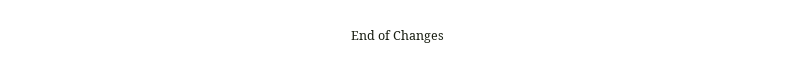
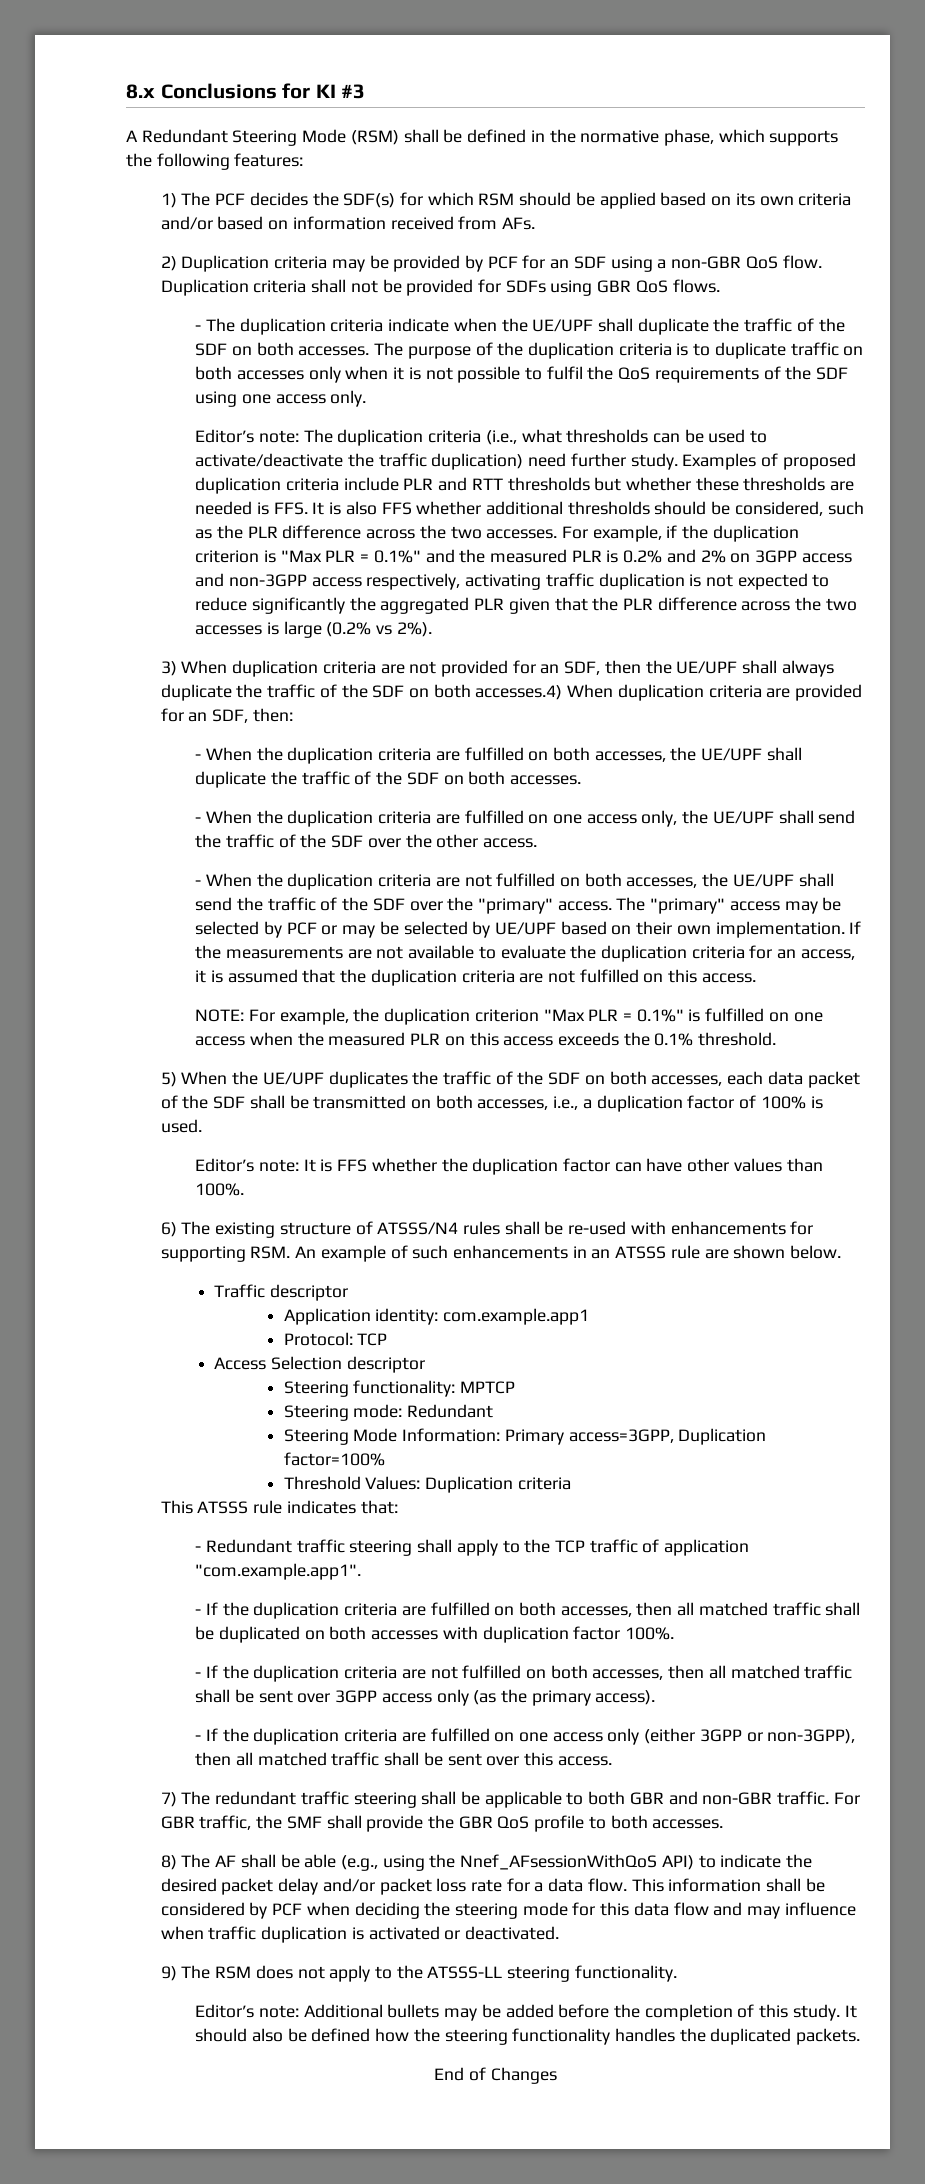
+ 8.x Conclusions for KI #3
+ A Redundant Steering Mode (RSM) shall be defined in the normative phase, which supports the following features:
+ 1) The PCF decides the SDF(s) for which RSM should be applied based on its own criteria and/or based on information received from AFs.
+ 2) Duplication criteria may be provided by PCF for an SDF using a non-GBR QoS flow. Duplication criteria shall not be provided for SDFs using GBR QoS flows.
+ - The duplication criteria indicate when the UE/UPF shall duplicate the traffic of the SDF on both accesses. The purpose of the duplication criteria is to duplicate traffic on both accesses only when it is not possible to fulfil the QoS requirements of the SDF using one access only.
+ Editor’s note: The duplication criteria (i.e., what thresholds can be used to activate/deactivate the traffic duplication) need further study. Examples of proposed duplication criteria include PLR and RTT thresholds but whether these thresholds are needed is FFS. It is also FFS whether additional thresholds should be considered, such as the PLR difference across the two accesses. For example, if the duplication criterion is "Max PLR = 0.1%" and the measured PLR is 0.2% and 2% on 3GPP access and non-3GPP access respectively, activating traffic duplication is not expected to reduce significantly the aggregated PLR given that the PLR difference across the two accesses is large (0.2% vs 2%).
+ 3) When duplication criteria are not provided for an SDF, then the UE/UPF shall always duplicate the traffic of the SDF on both accesses.4) When duplication criteria are provided for an SDF, then:
+ - When the duplication criteria are fulfilled on both accesses, the UE/UPF shall duplicate the traffic of the SDF on both accesses.
+ - When the duplication criteria are fulfilled on one access only, the UE/UPF shall send the traffic of the SDF over the other access.
+ - When the duplication criteria are not fulfilled on both accesses, the UE/UPF shall send the traffic of the SDF over the "primary" access. The "primary" access may be selected by PCF or may be selected by UE/UPF based on their own implementation. If the measurements are not available to evaluate the duplication criteria for an access, it is assumed that the duplication criteria are not fulfilled on this access.
+ NOTE: For example, the duplication criterion "Max PLR = 0.1%" is fulfilled on one access when the measured PLR on this access exceeds the 0.1% threshold.
+ 5) When the UE/UPF duplicates the traffic of the SDF on both accesses, each data packet of the SDF shall be transmitted on both accesses, i.e., a duplication factor of 100% is used.
+ Editor’s note: It is FFS whether the duplication factor can have other values than 100%.
+ 6) The existing structure of ATSSS/N4 rules shall be re-used with enhancements for supporting RSM. An example of such enhancements in an ATSSS rule are shown below.
+ Traffic descriptor
+ Application identity: com.example.app1
+ Protocol: TCP
+ Access Selection descriptor
+ Steering functionality: MPTCP
+ Steering mode: Redundant
+ Steering Mode Information: Primary access=3GPP, Duplication factor=100%
+ Threshold Values: Duplication criteria
+ This ATSSS rule indicates that:
+ - Redundant traffic steering shall apply to the TCP traffic of application "com.example.app1".
+ - If the duplication criteria are fulfilled on both accesses, then all matched traffic shall be duplicated on both accesses with duplication factor 100%.
+ - If the duplication criteria are not fulfilled on both accesses, then all matched traffic shall be sent over 3GPP access only (as the primary access).
+ - If the duplication criteria are fulfilled on one access only (either 3GPP or non-3GPP), then all matched traffic shall be sent over this access.
+ 7) The redundant traffic steering shall be applicable to both GBR and non-GBR traffic. For GBR traffic, the SMF shall provide the GBR QoS profile to both accesses.
+ 8) The AF shall be able (e.g., using the Nnef_AFsessionWithQoS API) to indicate the desired packet delay and/or packet loss rate for a data flow. This information shall be considered by PCF when deciding the steering mode for this data flow and may influence when traffic duplication is activated or deactivated.
+ 9) The RSM does not apply to the ATSSS-LL steering functionality.
+ Editor’s note: Additional bullets may be added before the completion of this study. It should also be defined how the steering functionality handles the duplicated packets.

